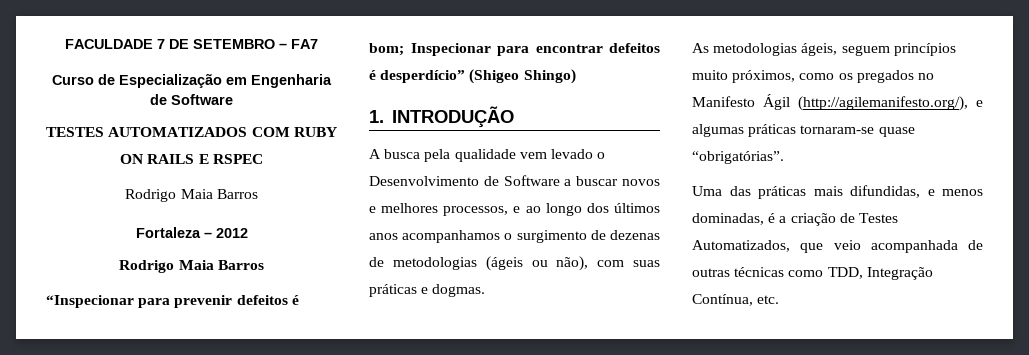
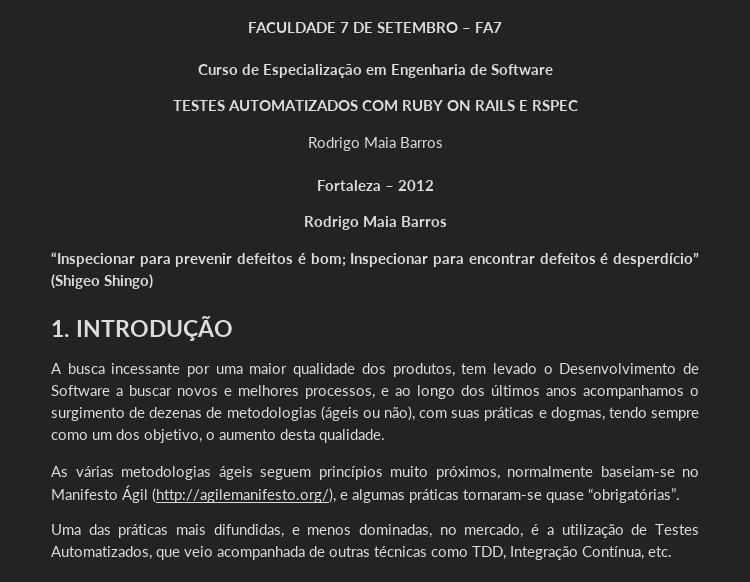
- A busca pela qualidade vem levado o Desenvolvimento de Software a buscar novos e melhores processos, e ao longo dos últimos anos acompanhamos o surgimento de dezenas de metodologias (ágeis ou não), com suas práticas e dogmas.
- As metodologias ágeis, seguem princípios muito próximos, como os pregados no Manifesto Ágil (http://agilemanifesto.org/), e algumas práticas tornaram-se quase “obrigatórias”.
+ A busca incessante por uma maior qualidade dos produtos, tem levado o Desenvolvimento de Software a buscar novos e melhores processos, e ao longo dos últimos anos acompanhamos o surgimento de dezenas de metodologias (ágeis ou não), com suas práticas e dogmas, tendo sempre como um dos objetivo, o aumento desta qualidade.
+ As várias metodologias ágeis seguem princípios muito próximos, normalmente baseiam-se no Manifesto Ágil (http://agilemanifesto.org/), e algumas práticas tornaram-se quase “obrigatórias”.
- Uma das práticas mais difundidas, e menos dominadas, é a criação de Testes Automatizados, que veio acompanhada de outras técnicas como TDD, Integração Contínua, etc.
+ Uma das práticas mais difundidas, e menos dominadas, no mercado, é a utilização de Testes Automatizados, que veio acompanhada de outras técnicas como TDD, Integração Contínua, etc.

